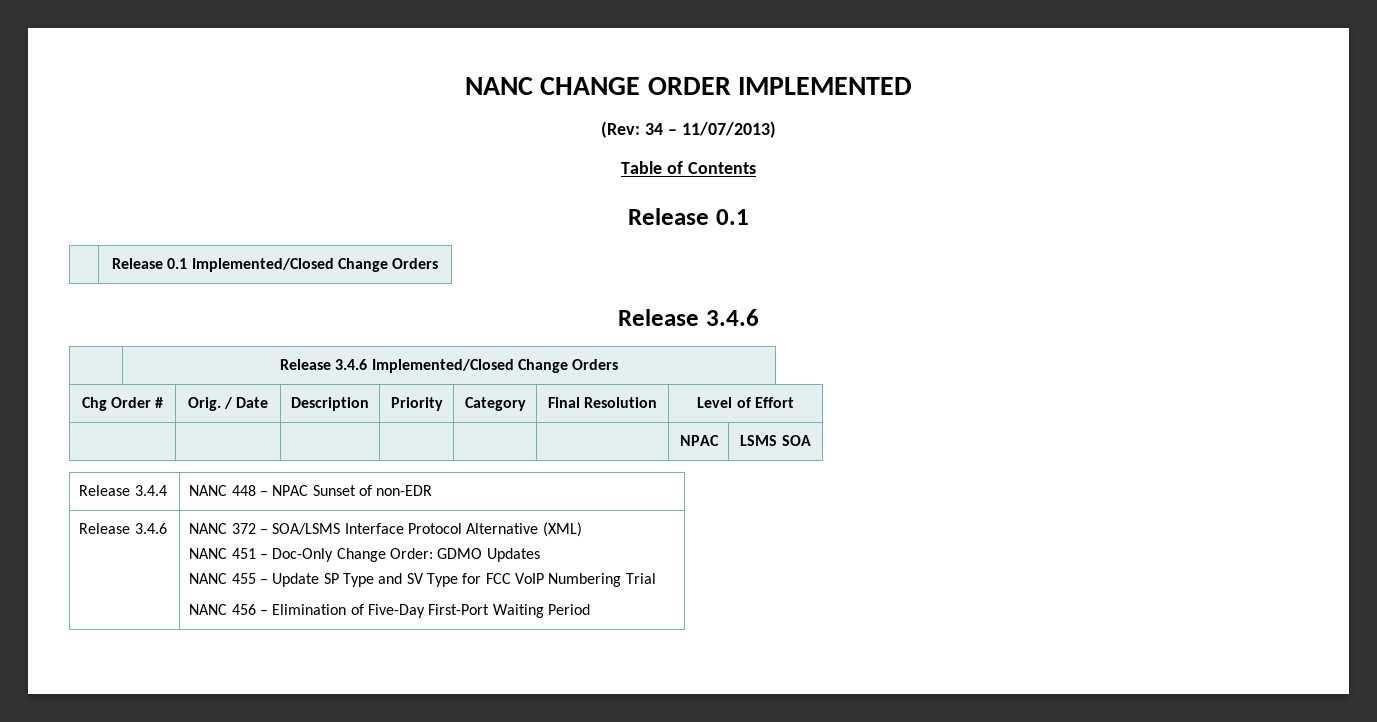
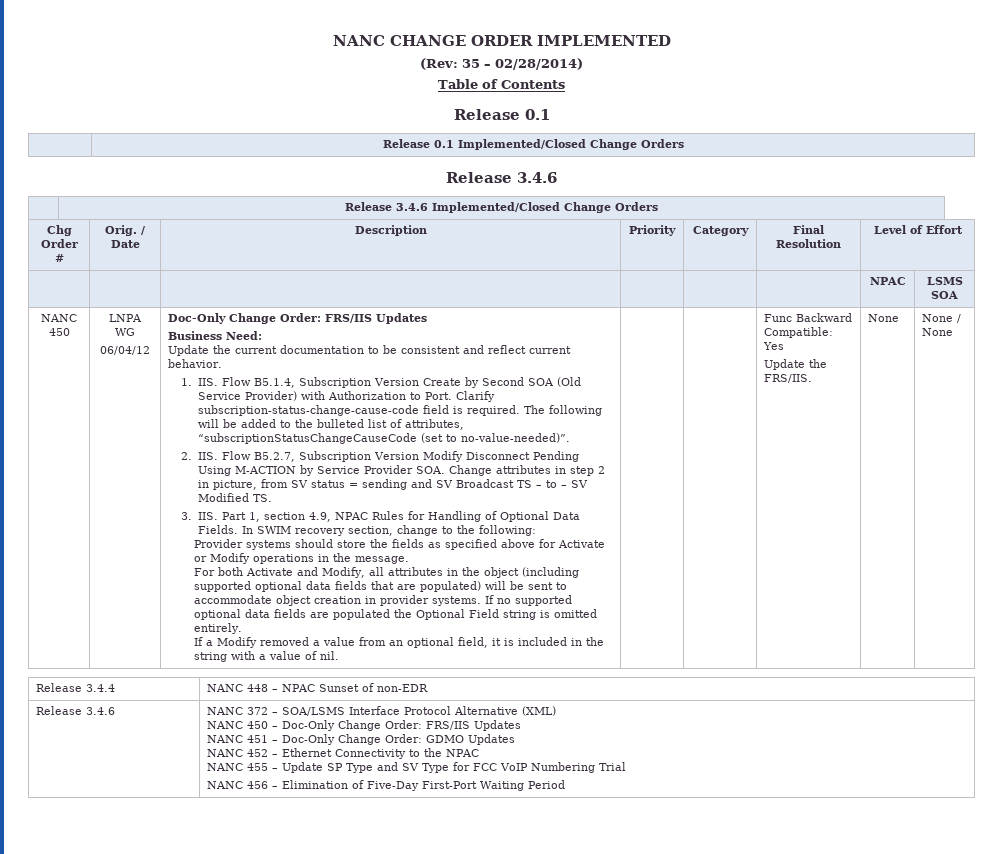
- (Rev: 34 – 11/07/2013)
+ (Rev: 35 – 02/28/2014)
+ NANC 450 | LNPA WG
+ 06/04/12 | Doc-Only Change Order: FRS/IIS Updates
+ Business Need:
+ Update the current documentation to be consistent and reflect current behavior.
+ 1. IIS. Flow B5.1.4, Subscription Version Create by Second SOA (Old Service Provider) with Authorization to Port. Clarify subscription-status-change-cause-code field is required. The following will be added to the bulleted list of attributes, “subscriptionStatusChangeCauseCode (set to no-value-needed)”.
+ 2. IIS. Flow B5.2.7, Subscription Version Modify Disconnect Pending Using M-ACTION by Service Provider SOA. Change attributes in step 2 in picture, from SV status = sending and SV Broadcast TS – to – SV Modified TS.
+ 3. IIS. Part 1, section 4.9, NPAC Rules for Handling of Optional Data Fields. In SWIM recovery section, change to the following:
+ Provider systems should store the fields as specified above for Activate or Modify operations in the message.
+ For both Activate and Modify, all attributes in the object (including supported optional data fields that are populated) will be sent to accommodate object creation in provider systems. If no supported optional data fields are populated the Optional Field string is omitted entirely.
+ If a Modify removed a value from an optional field, it is included in the string with a value of nil. | | | Func Backward Compatible: Yes
+ Update the FRS/IIS. | None | None / None
+ NANC 450 – Doc-Only Change Order: FRS/IIS Updates
+ NANC 452 – Ethernet Connectivity to the NPAC

